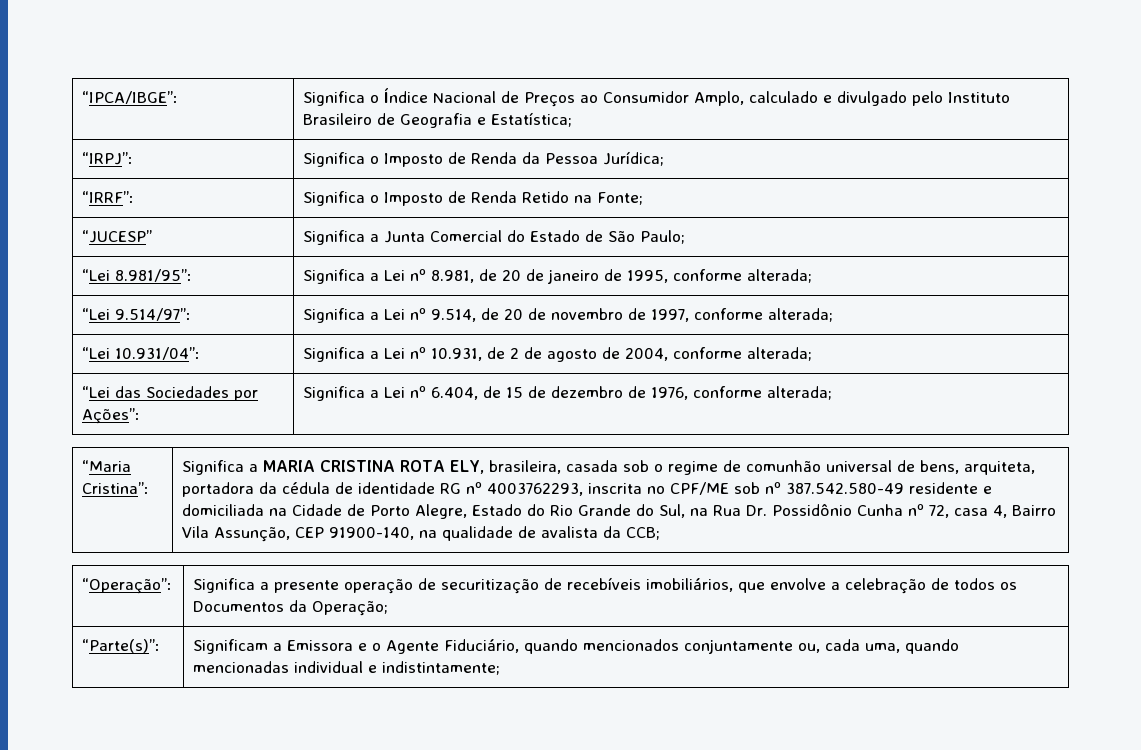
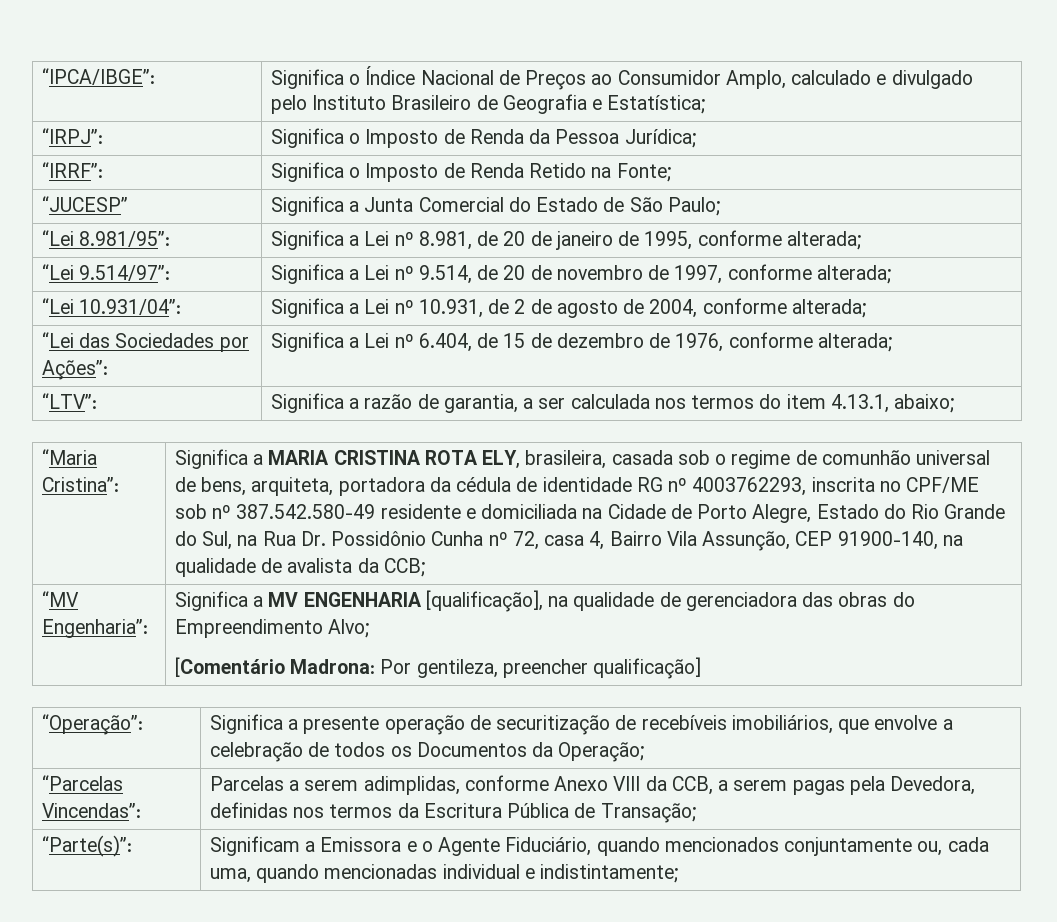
+ “LTV”: | Significa a razão de garantia, a ser calculada nos termos do item 4.13.1, abaixo;
+ “MV Engenharia”: | Significa a MV ENGENHARIA [qualificação], na qualidade de gerenciadora das obras do Empreendimento Alvo;
+ [Comentário Madrona: Por gentileza, preencher qualificação]
+ “Parcelas Vincendas”: | Parcelas a serem adimplidas, conforme Anexo VIII da CCB, a serem pagas pela Devedora, definidas nos termos da Escritura Pública de Transação;

